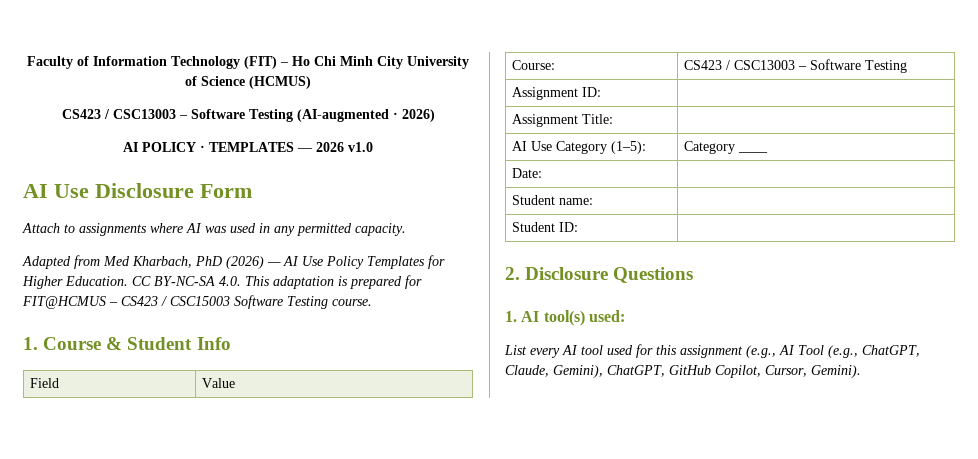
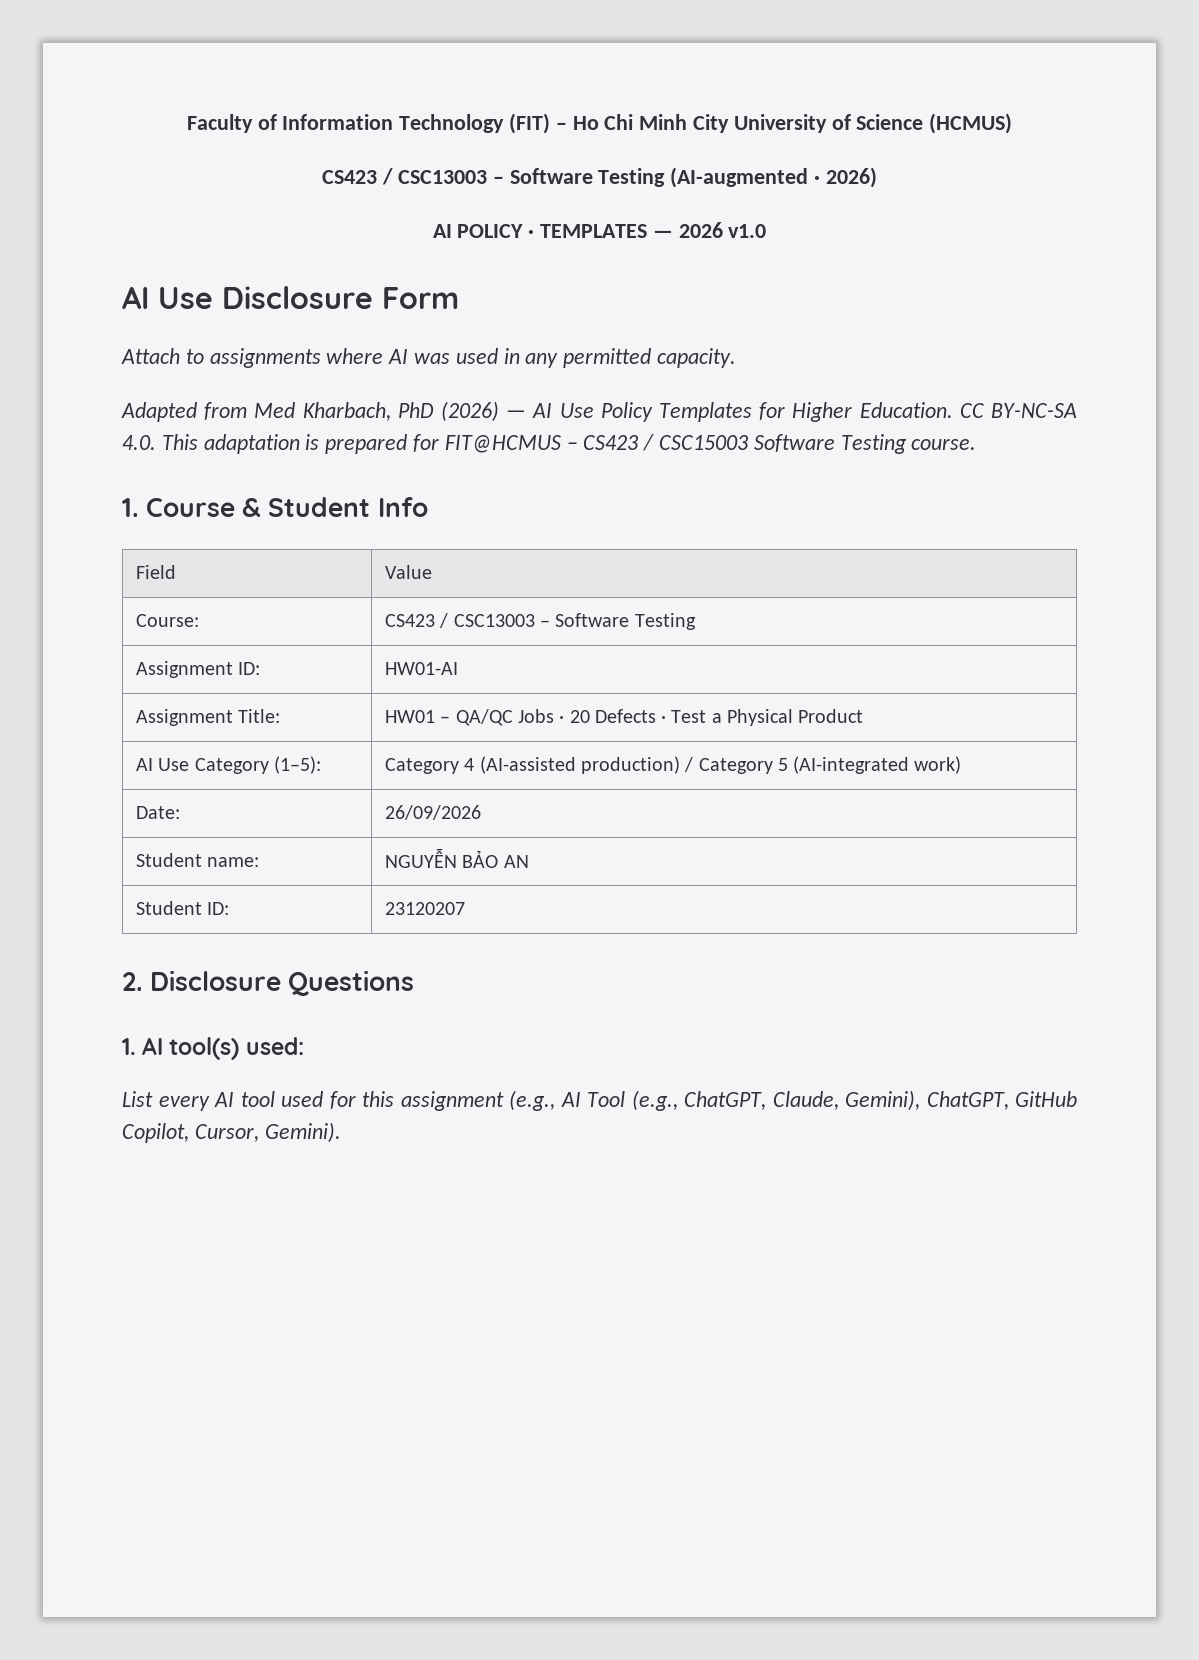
- Assignment ID: |
+ Assignment ID: | HW01-AI
- Assignment Title: |
+ Assignment Title: | HW01 – QA/QC Jobs · 20 Defects · Test a Physical Product
- AI Use Category (1–5): | Category ____
+ AI Use Category (1–5): | Category 4 (AI-assisted production) / Category 5 (AI-integrated work)
- Date: |
+ Date: | 26/09/2026
- Student name: |
+ Student name: | NGUYỄN BẢO AN
- Student ID: |
+ Student ID: | 23120207

